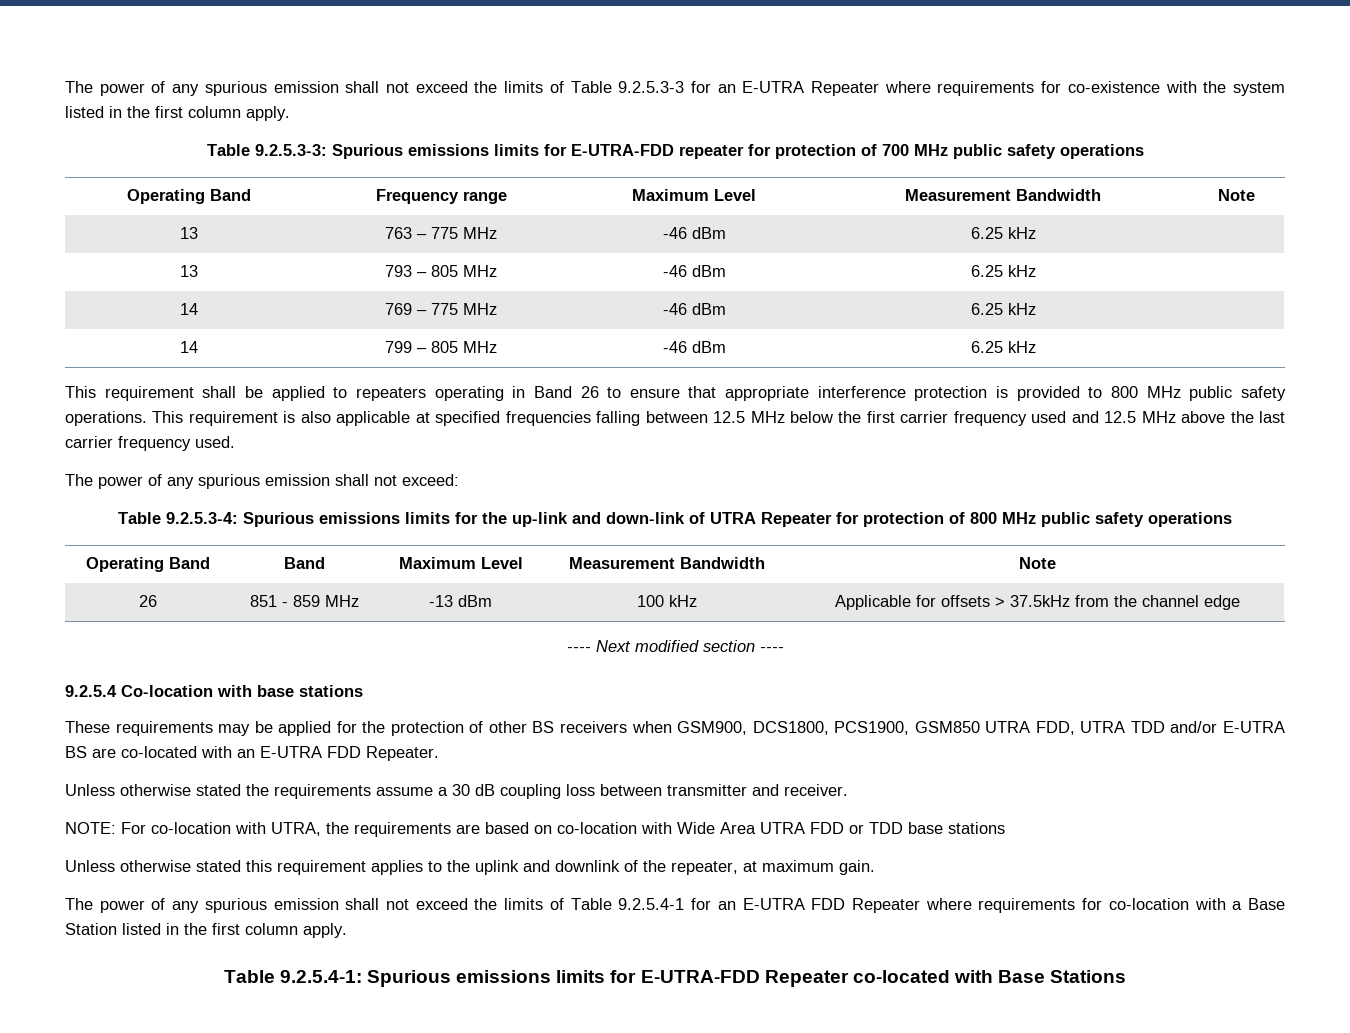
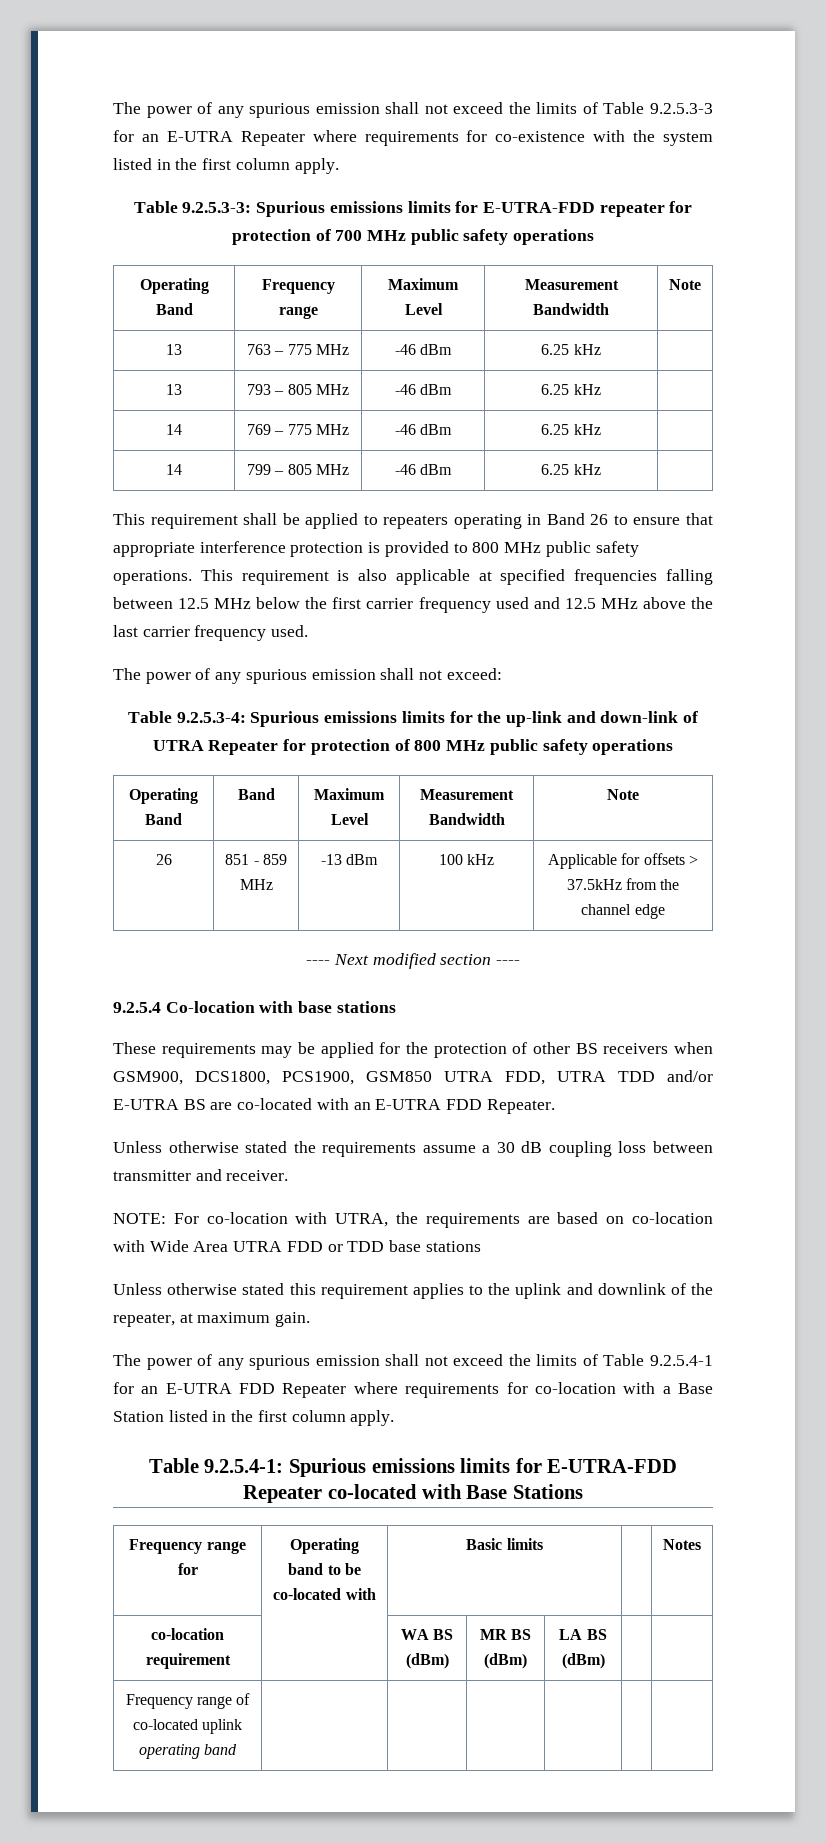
+ Frequency range for | Operating band to be co-located with | Basic limits | | Notes
+ co-location requirement | | WA BS (dBm) | MR BS (dBm) | LA BS (dBm) | |
+ Frequency range of co-located uplink operating band | | | | | |

